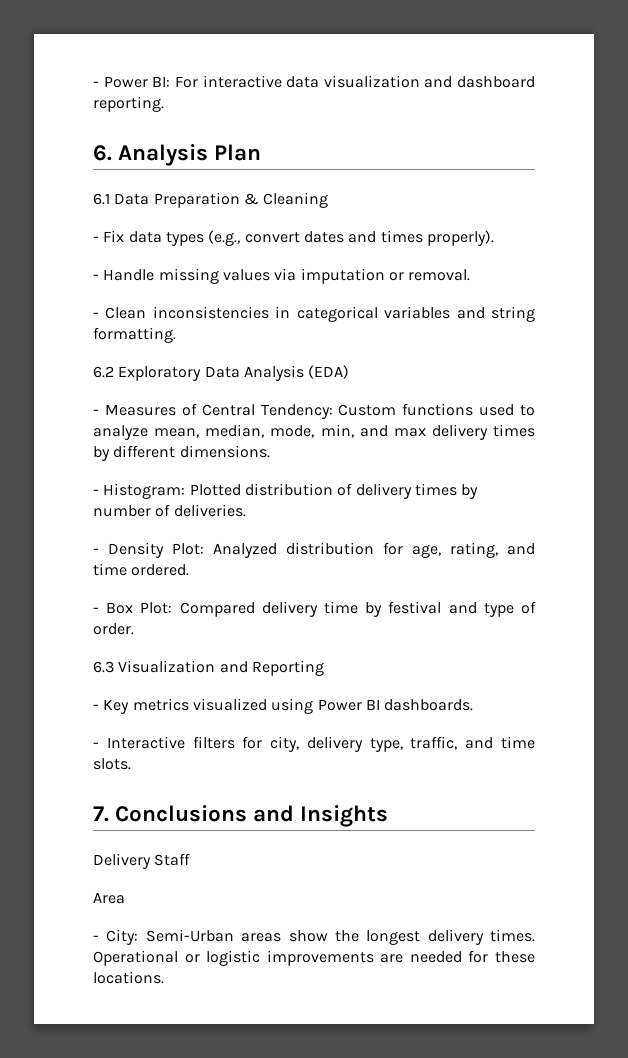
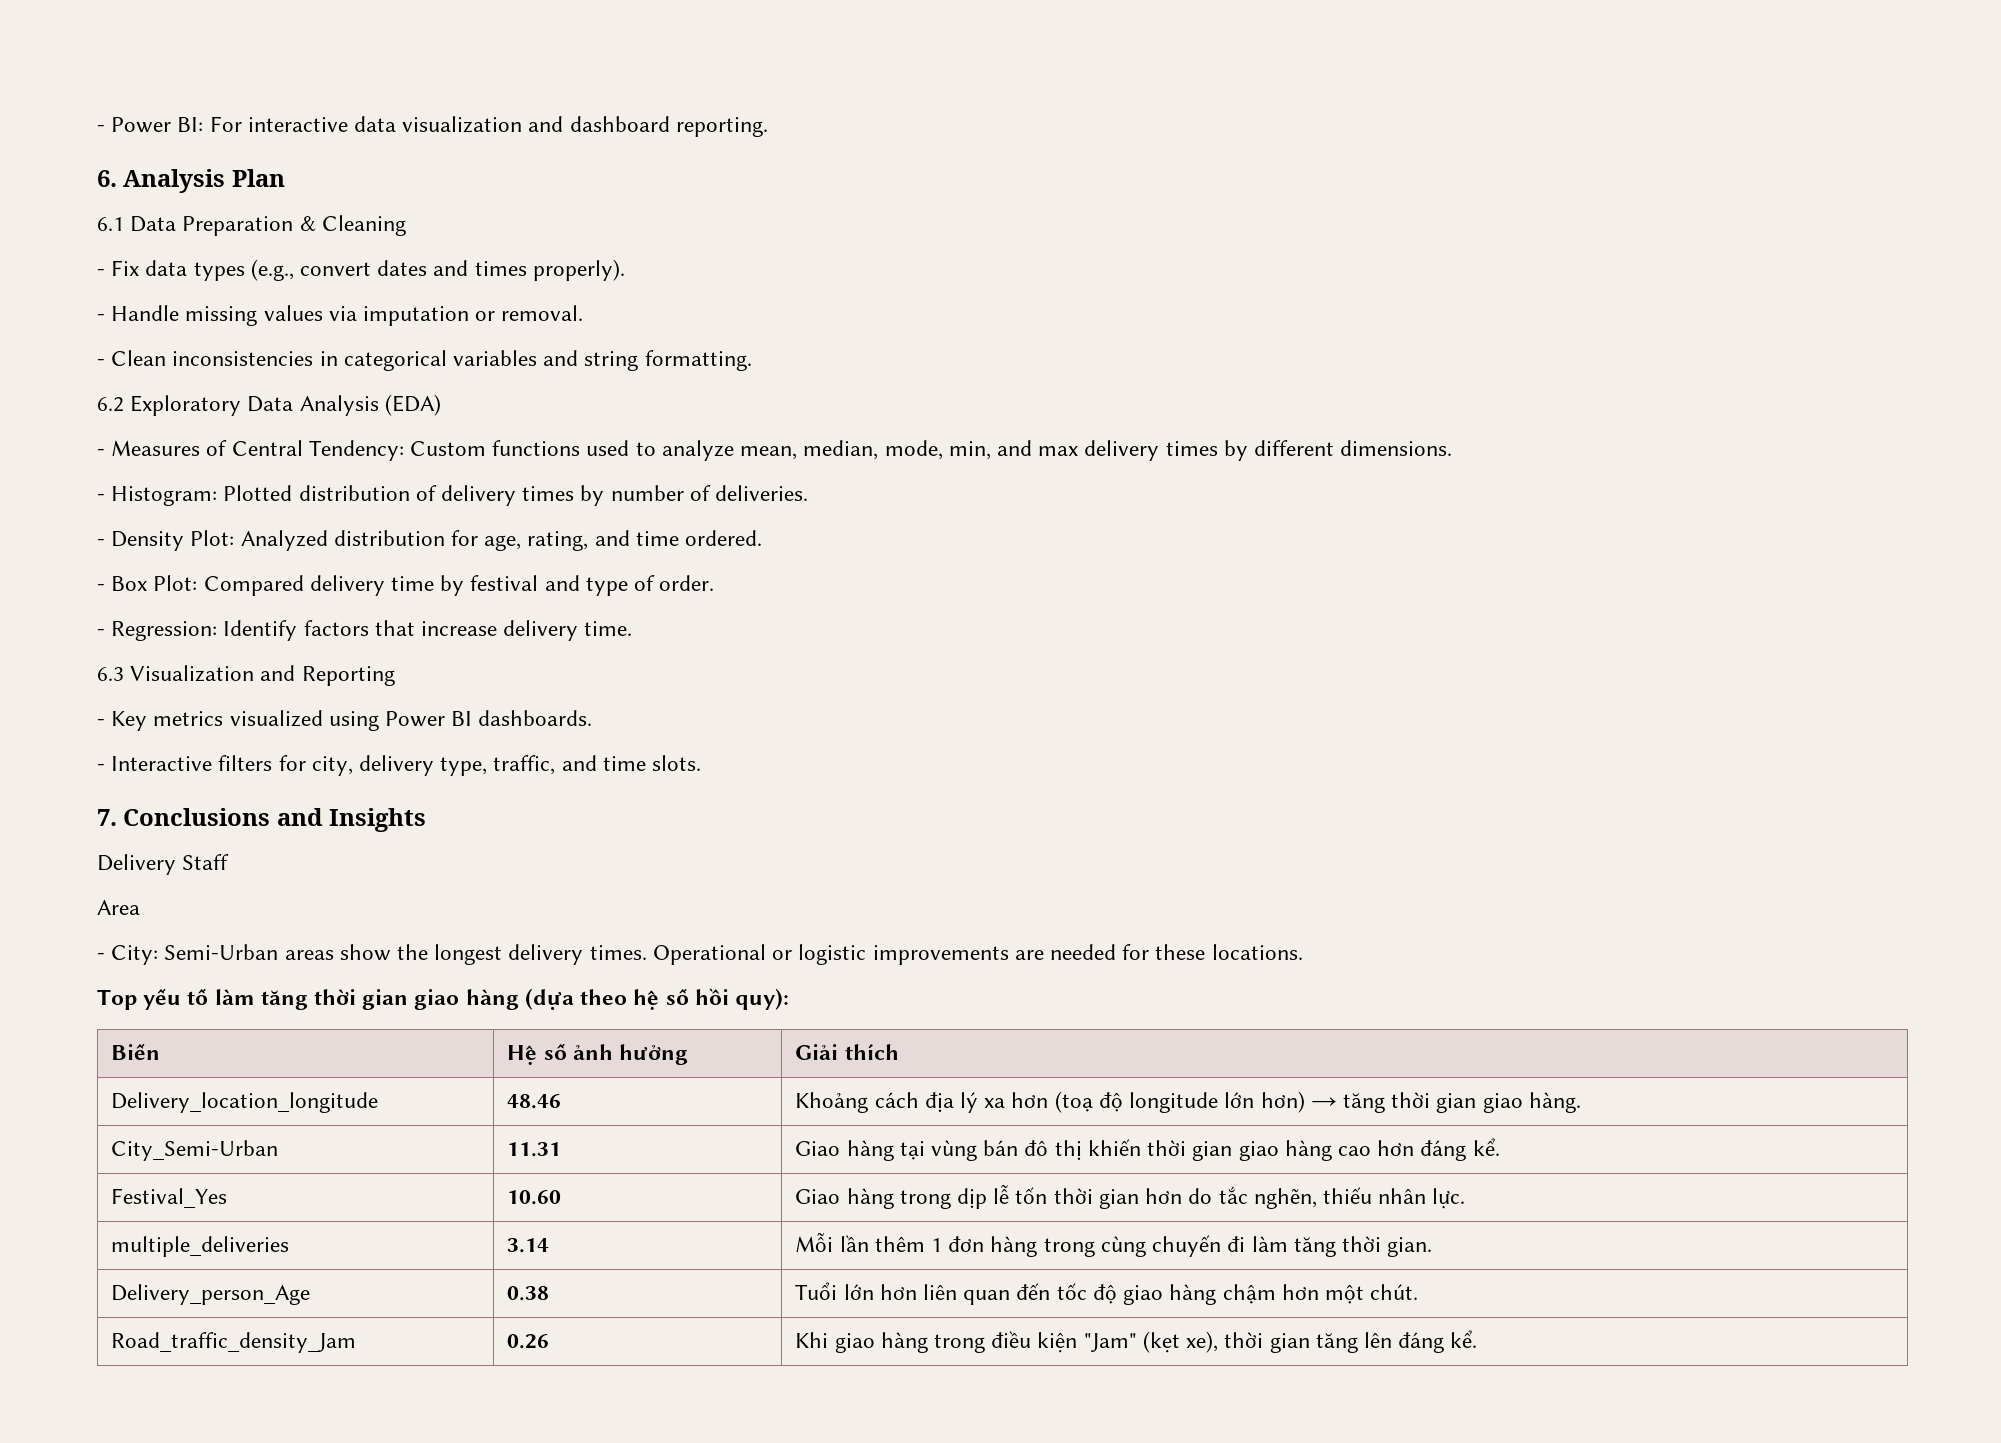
+ - Regression: Identify factors that increase delivery time.
+ Top yếu tố làm tăng thời gian giao hàng (dựa theo hệ số hồi quy):
+ Biến | Hệ số ảnh hưởng | Giải thích
+ Delivery_location_longitude | 48.46 | Khoảng cách địa lý xa hơn (toạ độ longitude lớn hơn) → tăng thời gian giao hàng.
+ City_Semi-Urban | 11.31 | Giao hàng tại vùng bán đô thị khiến thời gian giao hàng cao hơn đáng kể.
+ Festival_Yes | 10.60 | Giao hàng trong dịp lễ tốn thời gian hơn do tắc nghẽn, thiếu nhân lực.
+ multiple_deliveries | 3.14 | Mỗi lần thêm 1 đơn hàng trong cùng chuyến đi làm tăng thời gian.
+ Delivery_person_Age | 0.38 | Tuổi lớn hơn liên quan đến tốc độ giao hàng chậm hơn một chút.
+ Road_traffic_density_Jam | 0.26 | Khi giao hàng trong điều kiện "Jam" (kẹt xe), thời gian tăng lên đáng kể.

